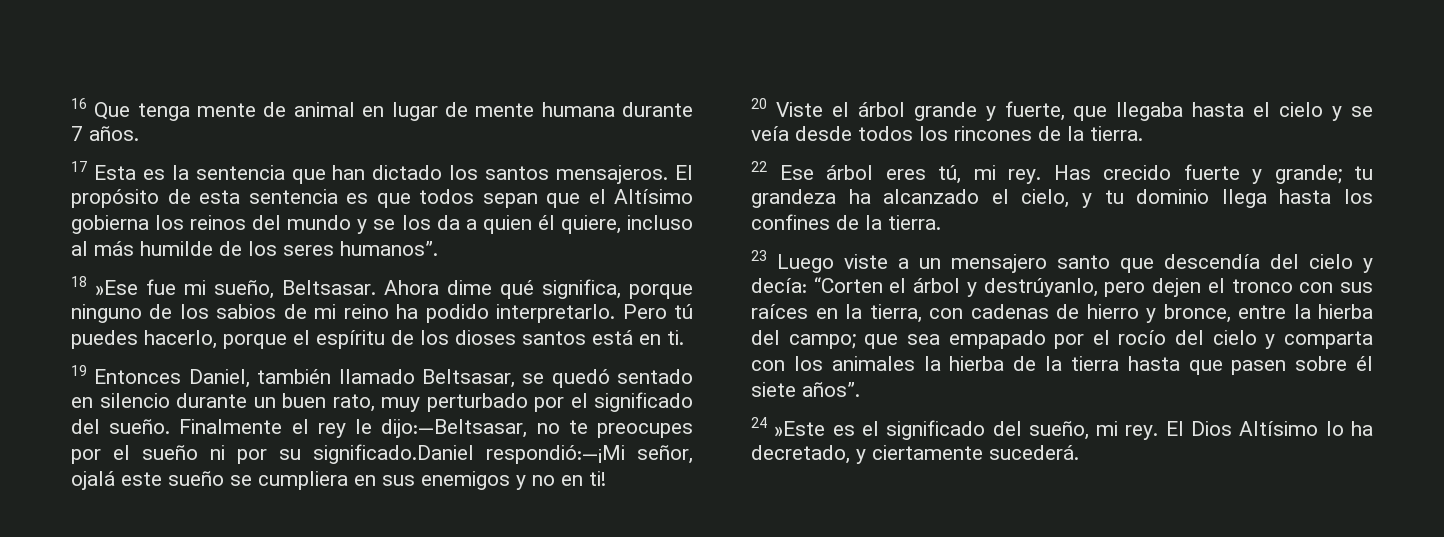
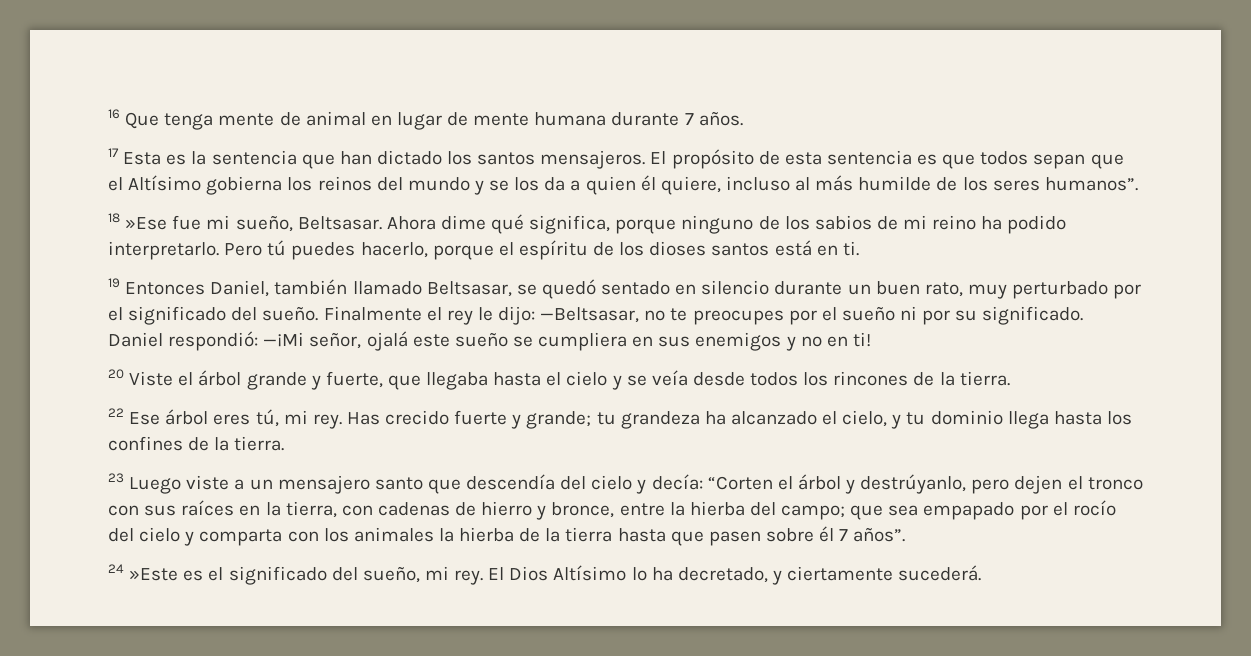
- Finalmente el rey le dijo:—Beltsasar, no te preocupes por el sueño ni por su significado.Daniel respondió:—¡Mi señor, ojalá este sueño se cumpliera en sus enemigos y no en ti!
+ Finalmente el rey le dijo: —Beltsasar, no te preocupes por el sueño ni por su significado. Daniel respondió: —¡Mi señor, ojalá este sueño se cumpliera en sus enemigos y no en ti!
- que sea empapado por el rocío del cielo y comparta con los animales la hierba de la tierra hasta que pasen sobre él siete años”.
+ que sea empapado por el rocío del cielo y comparta con los animales la hierba de la tierra hasta que pasen sobre él 7 años”.

